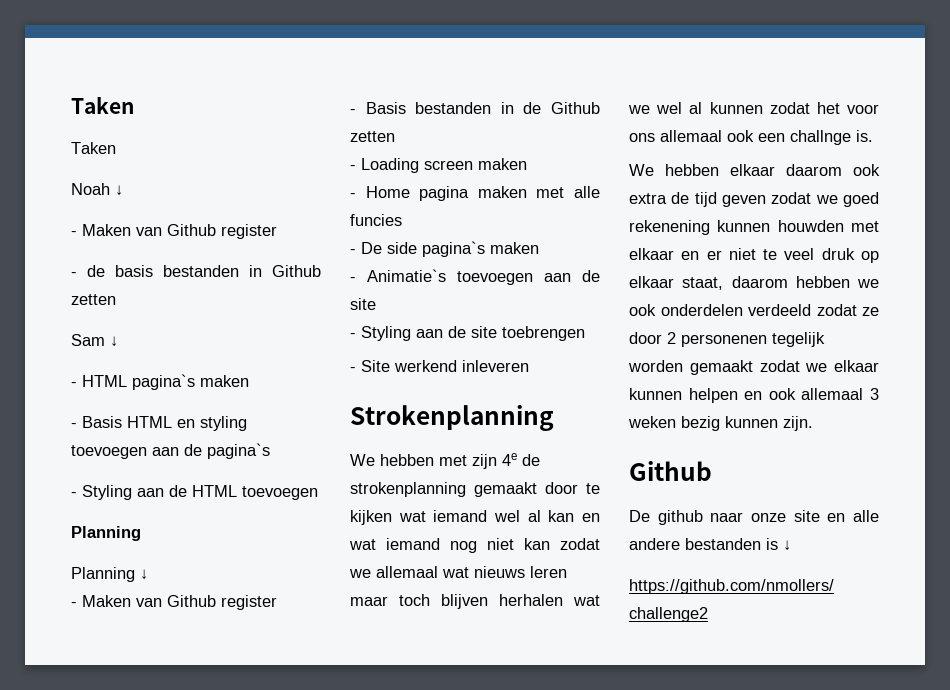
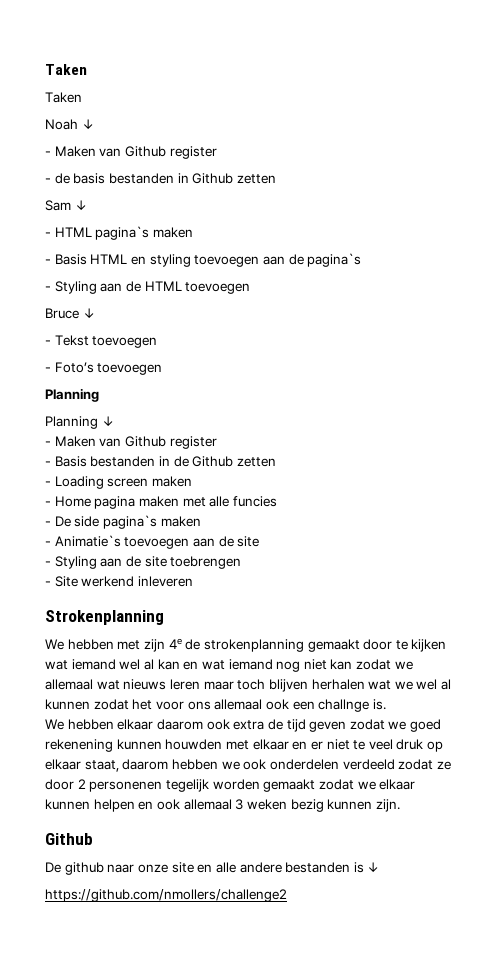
+ Bruce ↓
+ - Tekst toevoegen
+ - Foto’s toevoegen

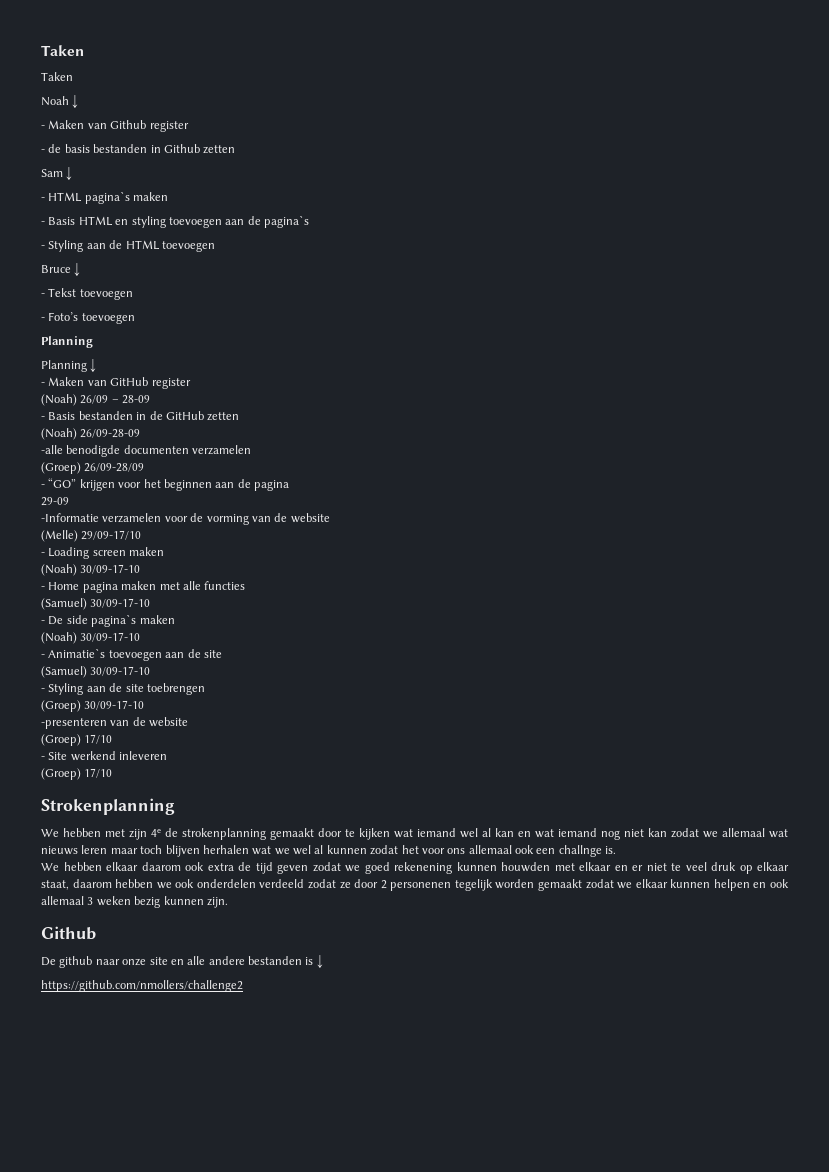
  Planning ↓
- - Maken van Github register
+ - Maken van GitHub register
+ (Noah) 26/09 – 28-09
- - Basis bestanden in de Github zetten
+ - Basis bestanden in de GitHub zetten
+ (Noah) 26/09-28-09
+ -alle benodigde documenten verzamelen
+ (Groep) 26/09-28/09
+ - “GO” krijgen voor het beginnen aan de pagina
+ 29-09
+ -Informatie verzamelen voor de vorming van de website
+ (Melle) 29/09-17/10
  - Loading screen maken
+ (Noah) 30/09-17-10
- - Home pagina maken met alle funcies
+ - Home pagina maken met alle functies
+ (Samuel) 30/09-17-10
  - De side pagina`s maken
+ (Noah) 30/09-17-10
  - Animatie`s toevoegen aan de site
+ (Samuel) 30/09-17-10
+ (Groep) 30/09-17-10
+ -presenteren van de website
+ (Groep) 17/10
  - Site werkend inleveren
+ (Groep) 17/10

